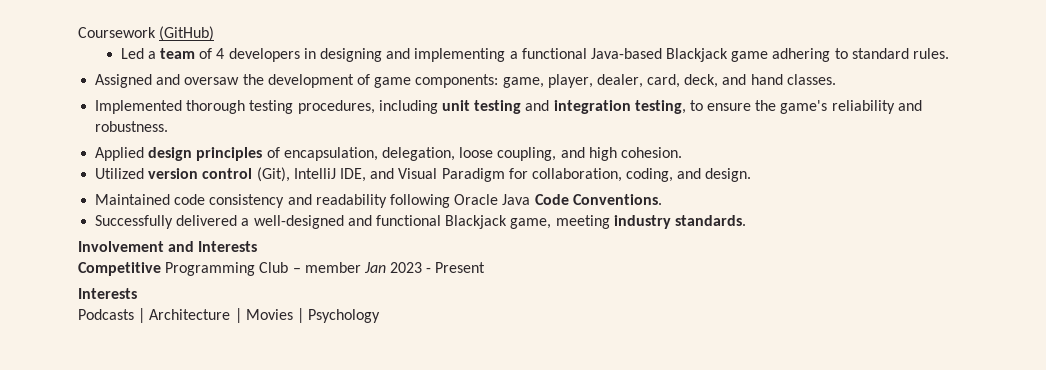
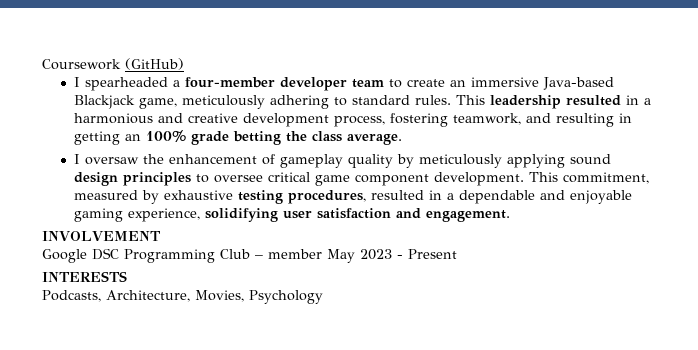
- Led a team of 4 developers in designing and implementing a functional Java-based Blackjack game adhering to standard rules.
- Assigned and oversaw the development of game components: game, player, dealer, card, deck, and hand classes.
- Implemented thorough testing procedures, including unit testing and integration testing, to ensure the game's reliability and robustness.
- Applied design principles of encapsulation, delegation, loose coupling, and high cohesion.
- Utilized version control (Git), IntelliJ IDE, and Visual Paradigm for collaboration, coding, and design.
- Maintained code consistency and readability following Oracle Java Code Conventions.
- Successfully delivered a well-designed and functional Blackjack game, meeting industry standards.
- Involvement and Interests
- Competitive Programming Club – member Jan 2023 - Present
- Interests
- Podcasts | Architecture | Movies | Psychology
+ I spearheaded a four-member developer team to create an immersive Java-based Blackjack game, meticulously adhering to standard rules. This leadership resulted in a harmonious and creative development process, fostering teamwork, and resulting in getting an 100% grade betting the class average.
+ I oversaw the enhancement of gameplay quality by meticulously applying sound design principles to oversee critical game component development. This commitment, measured by exhaustive testing procedures, resulted in a dependable and enjoyable gaming experience, solidifying user satisfaction and engagement.
+ INVOLVEMENT
+ Google DSC Programming Club – member May 2023 - Present
+ INTERESTS
+ Podcasts, Architecture, Movies, Psychology

